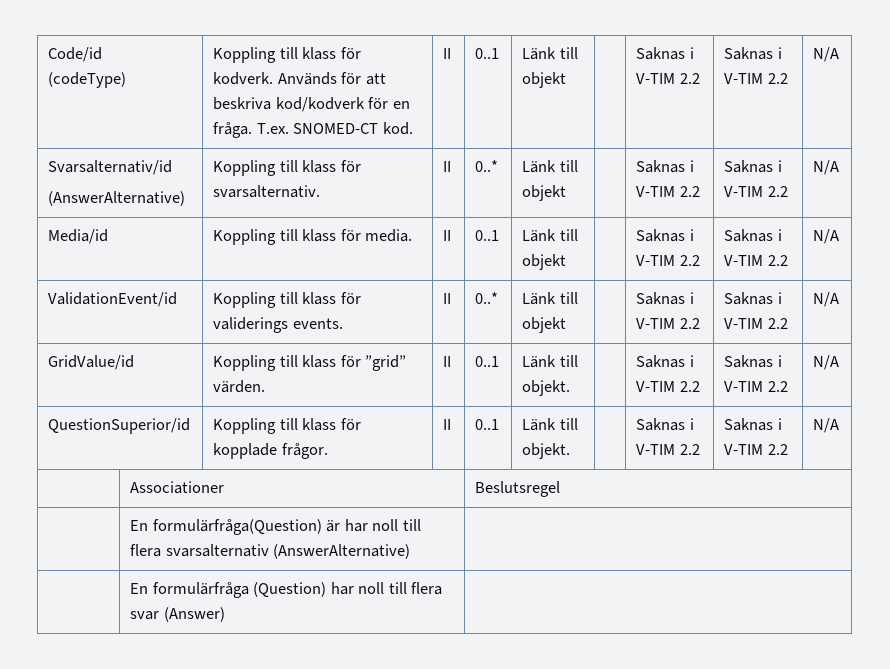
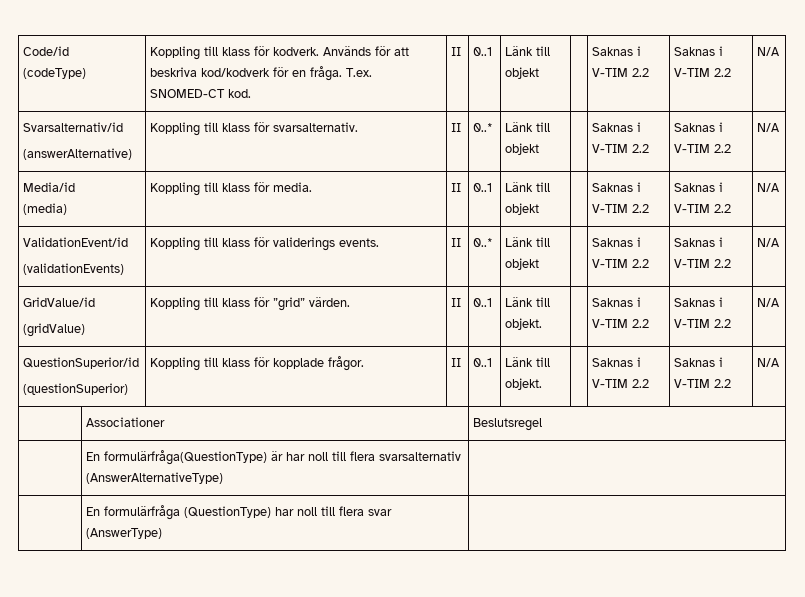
  Svarsalternativ/id
- (AnswerAlternative) | Koppling till klass för svarsalternativ. | II | 0..* | Länk till objekt | | Saknas i V-TIM 2.2 | Saknas i V-TIM 2.2 | N/A
+ (answerAlternative) | Koppling till klass för svarsalternativ. | II | 0..* | Länk till objekt | | Saknas i V-TIM 2.2 | Saknas i V-TIM 2.2 | N/A
- Media/id | Koppling till klass för media. | II | 0..1 | Länk till objekt | | Saknas i V-TIM 2.2 | Saknas i V-TIM 2.2 | N/A
+ Media/id
+ (media) | Koppling till klass för media. | II | 0..1 | Länk till objekt | | Saknas i V-TIM 2.2 | Saknas i V-TIM 2.2 | N/A
- ValidationEvent/id | Koppling till klass för validerings events. | II | 0..* | Länk till objekt | | Saknas i V-TIM 2.2 | Saknas i V-TIM 2.2 | N/A
+ ValidationEvent/id
+ (validationEvents) | Koppling till klass för validerings events. | II | 0..* | Länk till objekt | | Saknas i V-TIM 2.2 | Saknas i V-TIM 2.2 | N/A
- GridValue/id | Koppling till klass för ”grid” värden. | II | 0..1 | Länk till objekt. | | Saknas i V-TIM 2.2 | Saknas i V-TIM 2.2 | N/A
+ GridValue/id
+ (gridValue) | Koppling till klass för ”grid” värden. | II | 0..1 | Länk till objekt. | | Saknas i V-TIM 2.2 | Saknas i V-TIM 2.2 | N/A
- QuestionSuperior/id | Koppling till klass för kopplade frågor. | II | 0..1 | Länk till objekt. | | Saknas i V-TIM 2.2 | Saknas i V-TIM 2.2 | N/A
+ QuestionSuperior/id
+ (questionSuperior) | Koppling till klass för kopplade frågor. | II | 0..1 | Länk till objekt. | | Saknas i V-TIM 2.2 | Saknas i V-TIM 2.2 | N/A
- | En formulärfråga(Question) är har noll till flera svarsalternativ (AnswerAlternative) |
+ | En formulärfråga(QuestionType) är har noll till flera svarsalternativ (AnswerAlternativeType) |
- | En formulärfråga (Question) har noll till flera svar (Answer) |
+ | En formulärfråga (QuestionType) har noll till flera svar (AnswerType) |

